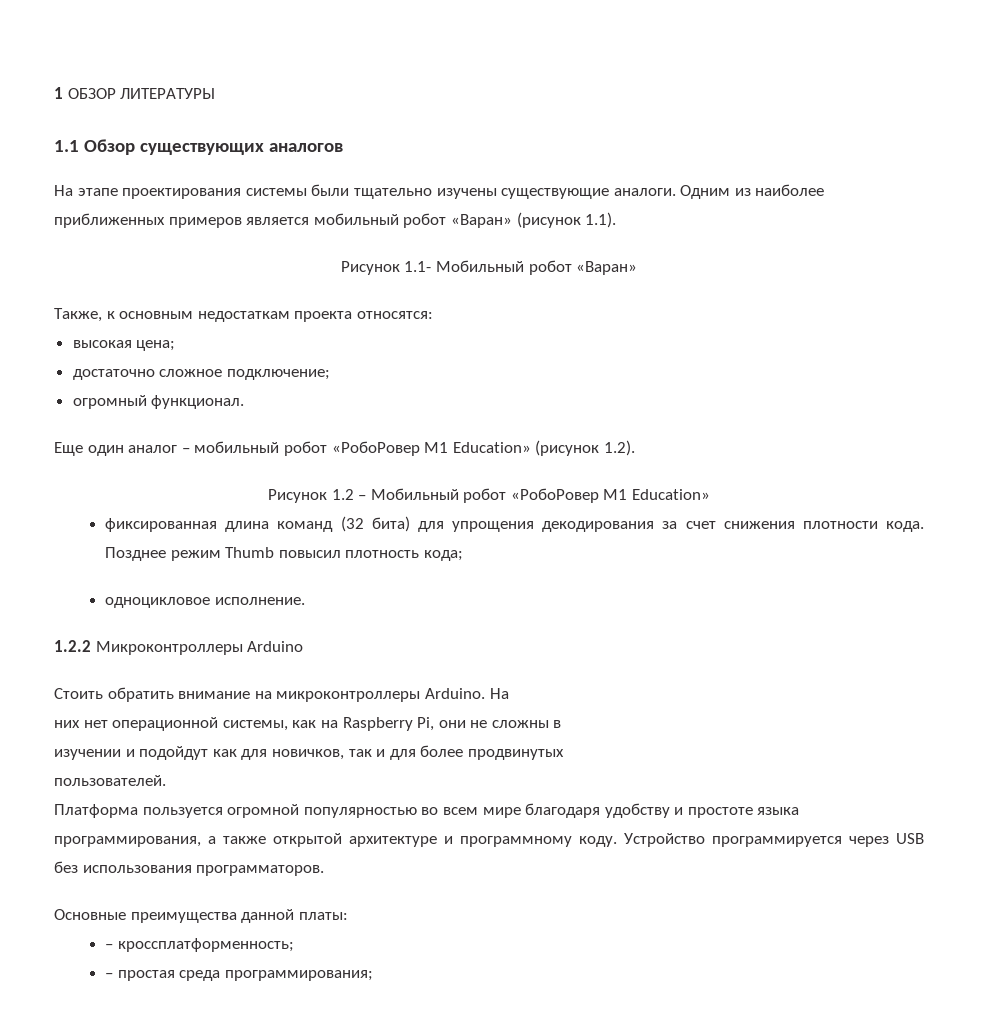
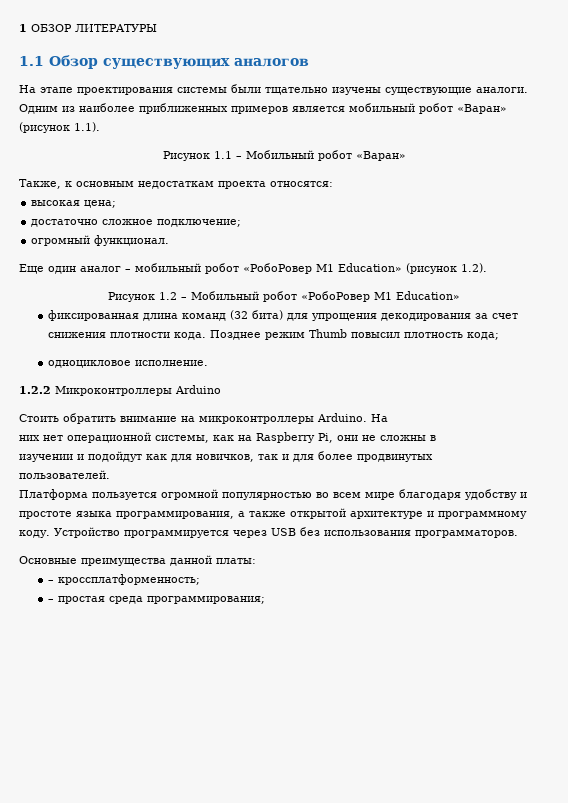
- Рисунок 1.1- Мобильный робот «Варан»
+ Рисунок 1.1 – Мобильный робот «Варан»

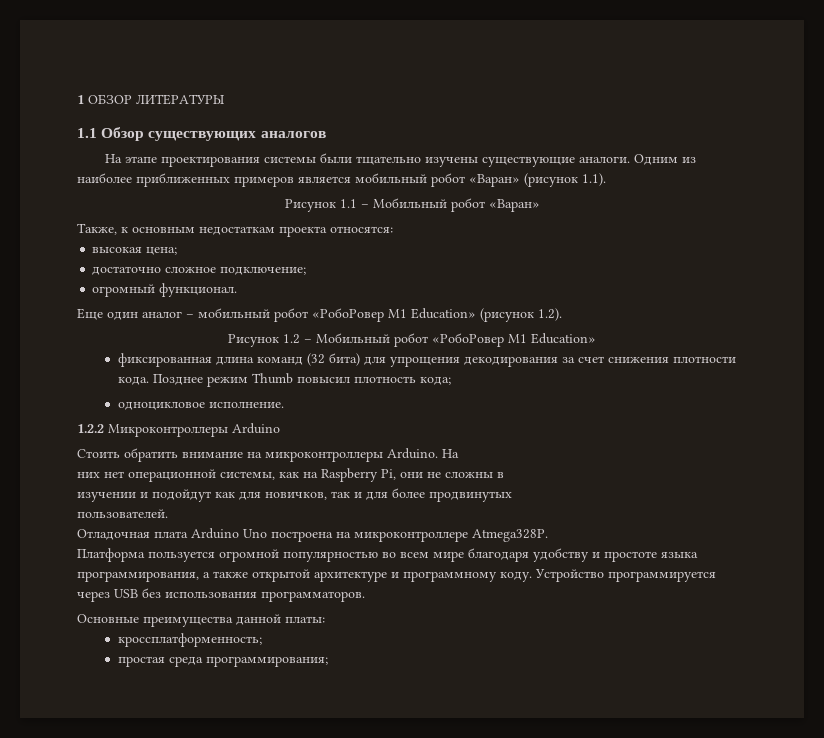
+ Отладочная плата Arduino Uno построена на микроконтроллере Atmega328P.
- – кроссплатформенность;
+ кроссплатформенность;
- – простая среда программирования;
+ простая среда программирования;

